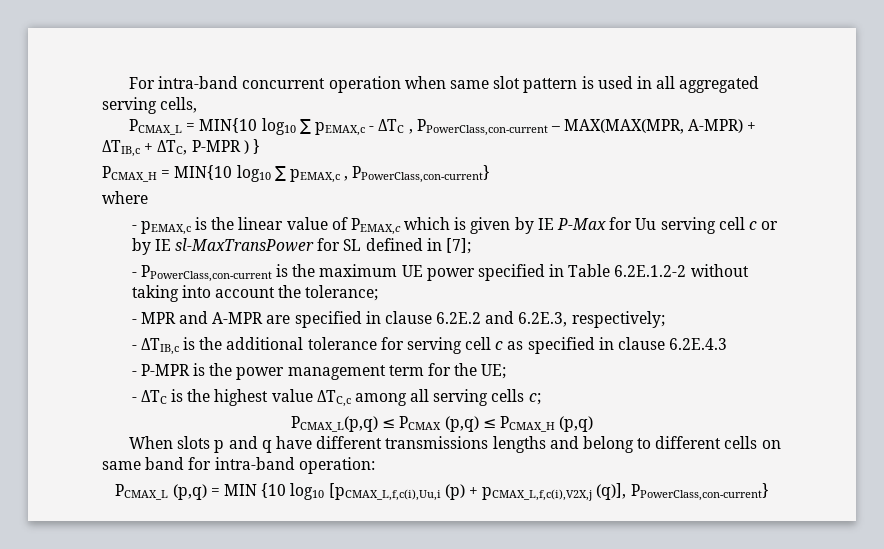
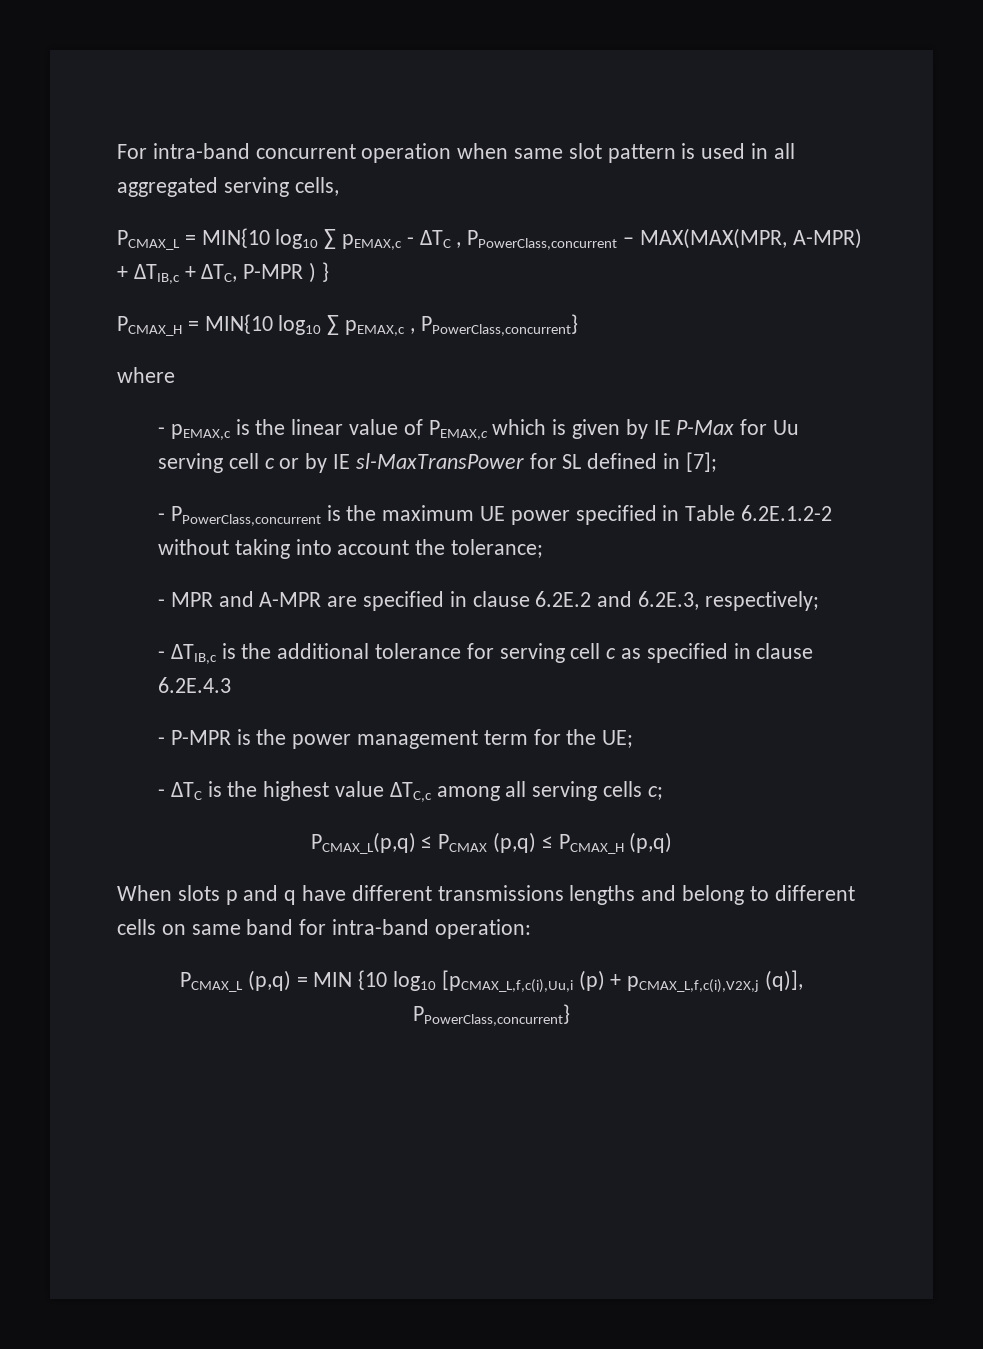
- PCMAX_L = MIN{10 log10 ∑ pEMAX,c - ΔTC , PPowerClass,con-current – MAX(MAX(MPR, A-MPR) + ΔTIB,c + ΔTC, P-MPR ) }
+ PCMAX_L = MIN{10 log10 ∑ pEMAX,c - ΔTC , PPowerClass,concurrent – MAX(MAX(MPR, A-MPR) + ΔTIB,c + ΔTC, P-MPR ) }
- PCMAX_H = MIN{10 log10 ∑ pEMAX,c , PPowerClass,con-current}
+ PCMAX_H = MIN{10 log10 ∑ pEMAX,c , PPowerClass,concurrent}
- - PPowerClass,con-current is the maximum UE power specified in Table 6.2E.1.2-2 without taking into account the tolerance;
+ - PPowerClass,concurrent is the maximum UE power specified in Table 6.2E.1.2-2 without taking into account the tolerance;
- PCMAX_L (p,q) = MIN {10 log10 [pCMAX_L,f,c(i),Uu,i (p) + pCMAX_L,f,c(i),V2X,j (q)], PPowerClass,con-current}
+ PCMAX_L (p,q) = MIN {10 log10 [pCMAX_L,f,c(i),Uu,i (p) + pCMAX_L,f,c(i),V2X,j (q)], PPowerClass,concurrent}

